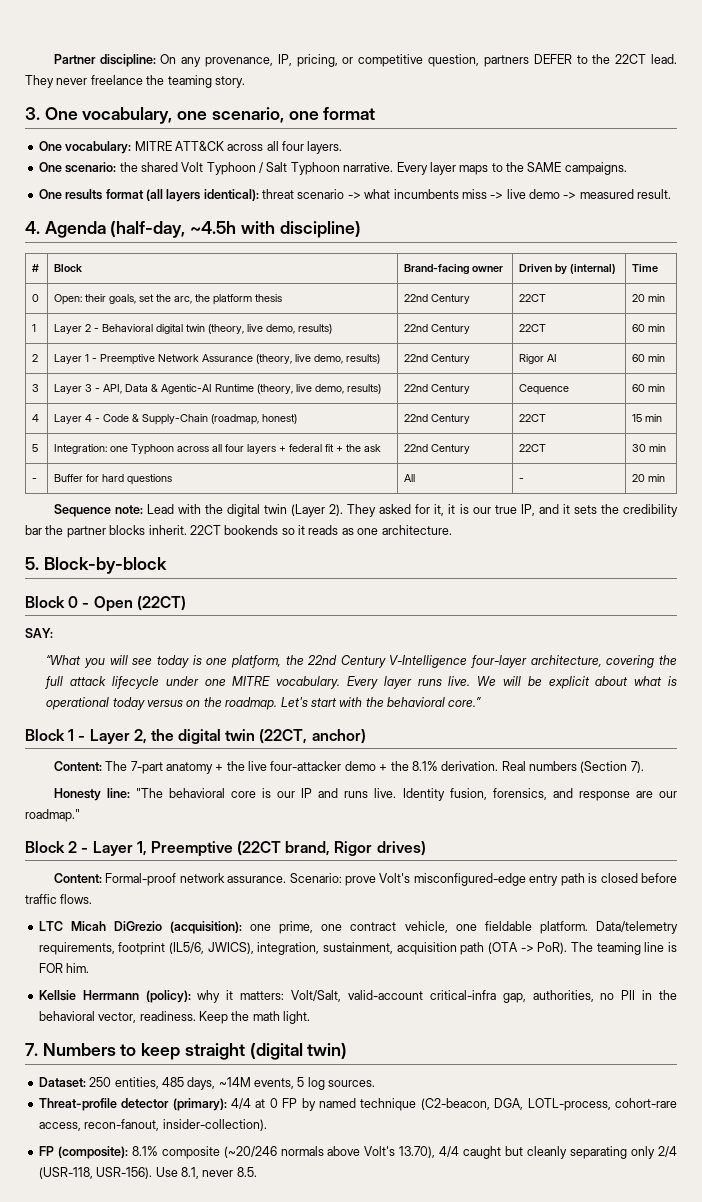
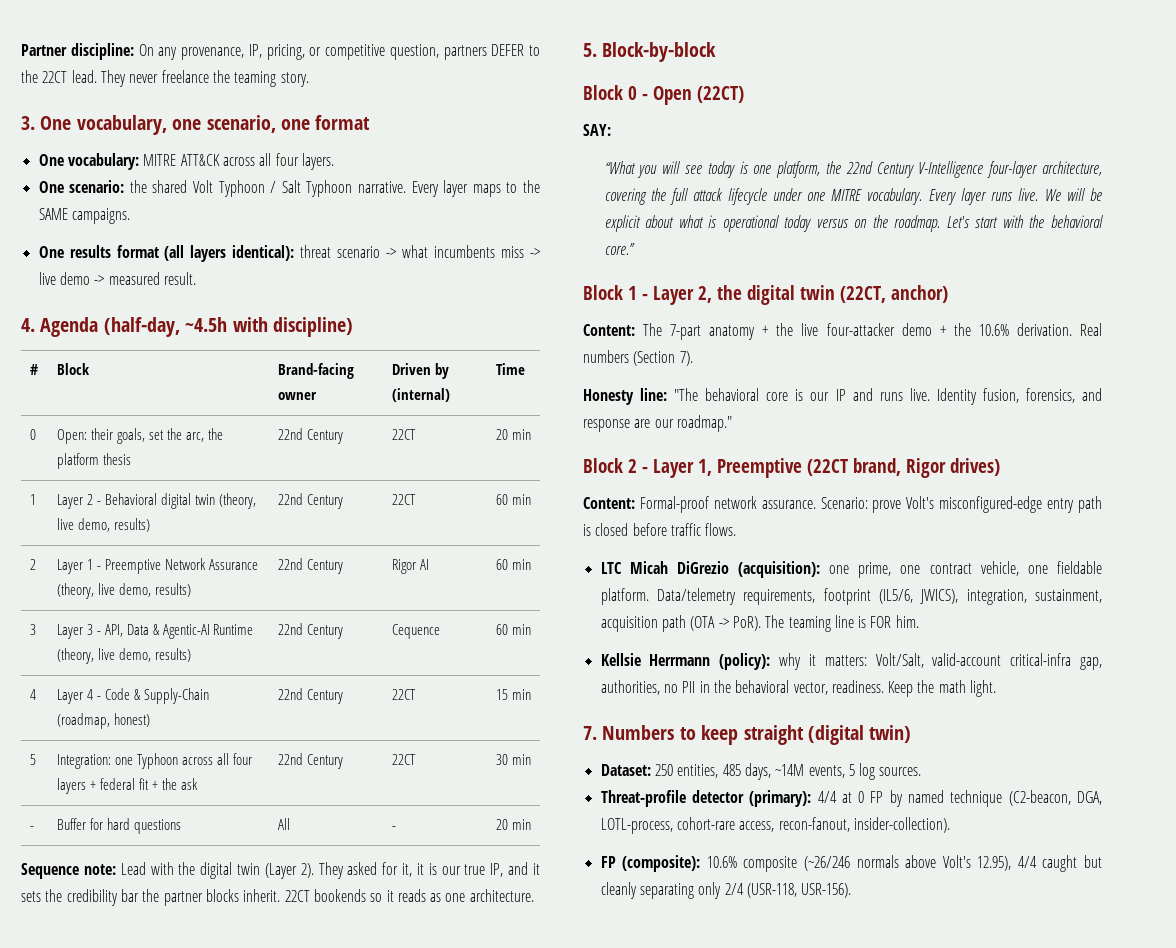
- Content: The 7-part anatomy + the live four-attacker demo + the 8.1% derivation.
+ Content: The 7-part anatomy + the live four-attacker demo + the 10.6% derivation.
- FP (composite): 8.1% composite (~20/246 normals above Volt's 13.70), 4/4 caught but cleanly separating only 2/4 (USR-118, USR-156). Use 8.1, never 8.5.
+ FP (composite): 10.6% composite (~26/246 normals above Volt's 12.95), 4/4 caught but cleanly separating only 2/4 (USR-118, USR-156).

